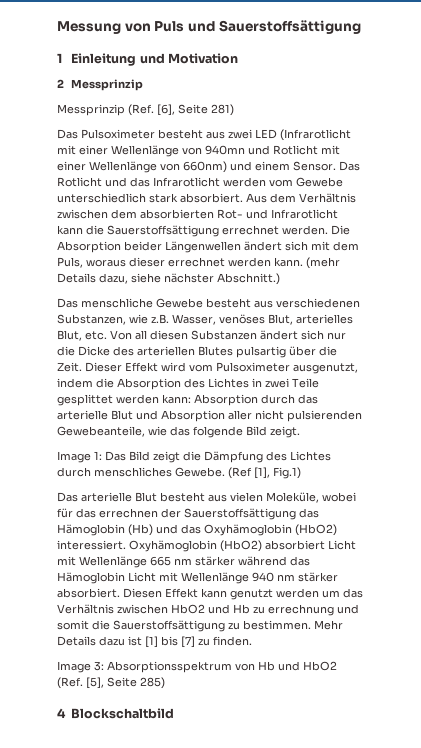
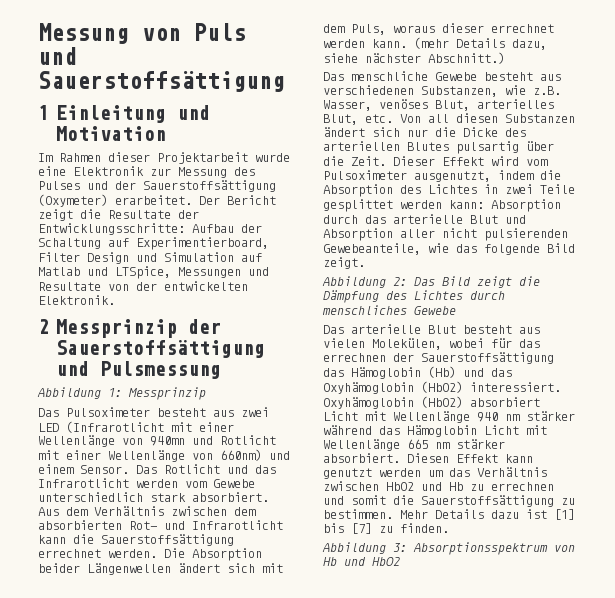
- 2 Messprinzip
- Messprinzip (Ref. [6], Seite 281)
+ Im Rahmen dieser Projektarbeit wurde eine Elektronik zur Messung des Pulses und der Sauerstoffsättigung (Oxymeter) erarbeitet. Der Bericht zeigt die Resultate der Entwicklungsschritte: Aufbau der Schaltung auf Experimentierboard, Filter Design und Simulation auf Matlab und LTSpice, Messungen und Resultate von der entwickelten Elektronik.
+ 2 Messprinzip der Sauerstoffsättigung und Pulsmessung
+ Abbildung 1: Messprinzip
- Image 1: Das Bild zeigt die Dämpfung des Lichtes durch menschliches Gewebe. (Ref [1], Fig.1)
+ Abbildung 2: Das Bild zeigt die Dämpfung des Lichtes durch menschliches Gewebe
- Das arterielle Blut besteht aus vielen Moleküle, wobei für das errechnen der Sauerstoffsättigung das Hämoglobin (Hb) und das Oxyhämoglobin (HbO2) interessiert.
+ Das arterielle Blut besteht aus vielen Molekülen, wobei für das errechnen der Sauerstoffsättigung das Hämoglobin (Hb) und das Oxyhämoglobin (HbO2) interessiert.
- Oxyhämoglobin (HbO2) absorbiert Licht mit Wellenlänge 665 nm stärker während das Hämoglobin Licht mit Wellenlänge 940 nm stärker absorbiert.
+ Oxyhämoglobin (HbO2) absorbiert Licht mit Wellenlänge 940 nm stärker während das Hämoglobin Licht mit Wellenlänge 665 nm stärker absorbiert.
- Diesen Effekt kann genutzt werden um das Verhältnis zwischen HbO2 und Hb zu errechnung und somit die Sauerstoffsättigung zu bestimmen.
+ Diesen Effekt kann genutzt werden um das Verhältnis zwischen HbO2 und Hb zu errechnen und somit die Sauerstoffsättigung zu bestimmen.
- Image 3: Absorptionsspektrum von Hb und HbO2 (Ref. [5], Seite 285)
- 4 Blockschaltbild
+ Abbildung 3: Absorptionsspektrum von Hb und HbO2

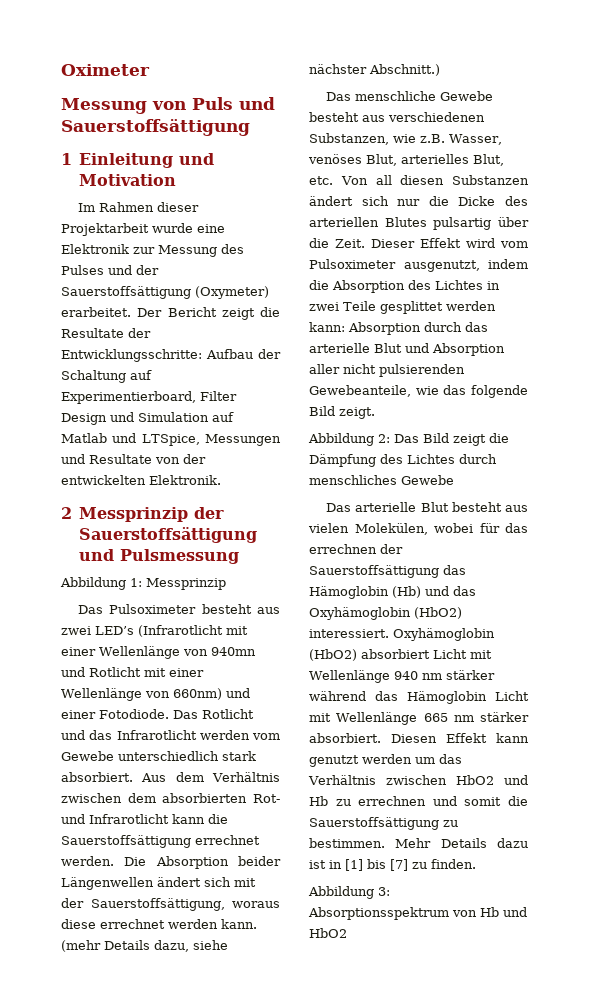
+ Oximeter
- Das Pulsoximeter besteht aus zwei LED (Infrarotlicht mit einer Wellenlänge von 940mn und Rotlicht mit einer Wellenlänge von 660nm) und einem Sensor.
+ Das Pulsoximeter besteht aus zwei LED’s (Infrarotlicht mit einer Wellenlänge von 940mn und Rotlicht mit einer Wellenlänge von 660nm) und einer Fotodiode.
- Die Absorption beider Längenwellen ändert sich mit dem Puls, woraus dieser errechnet werden kann.
+ Die Absorption beider Längenwellen ändert sich mit der Sauerstoffsättigung, woraus diese errechnet werden kann.
- Mehr Details dazu ist [1] bis [7] zu finden.
+ Mehr Details dazu ist in [1] bis [7] zu finden.

